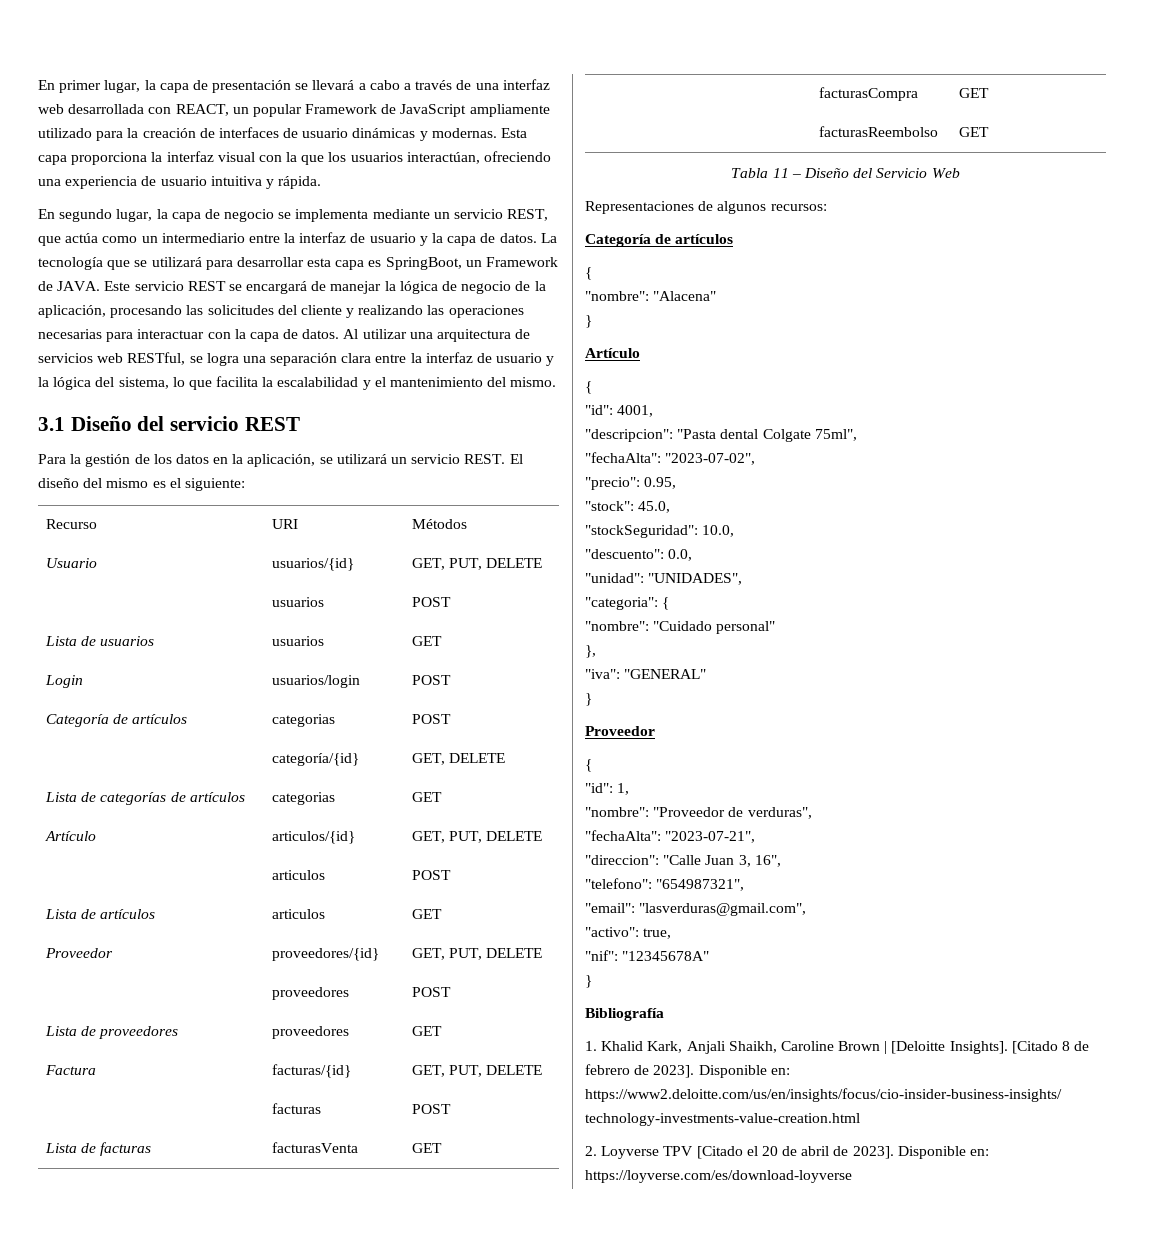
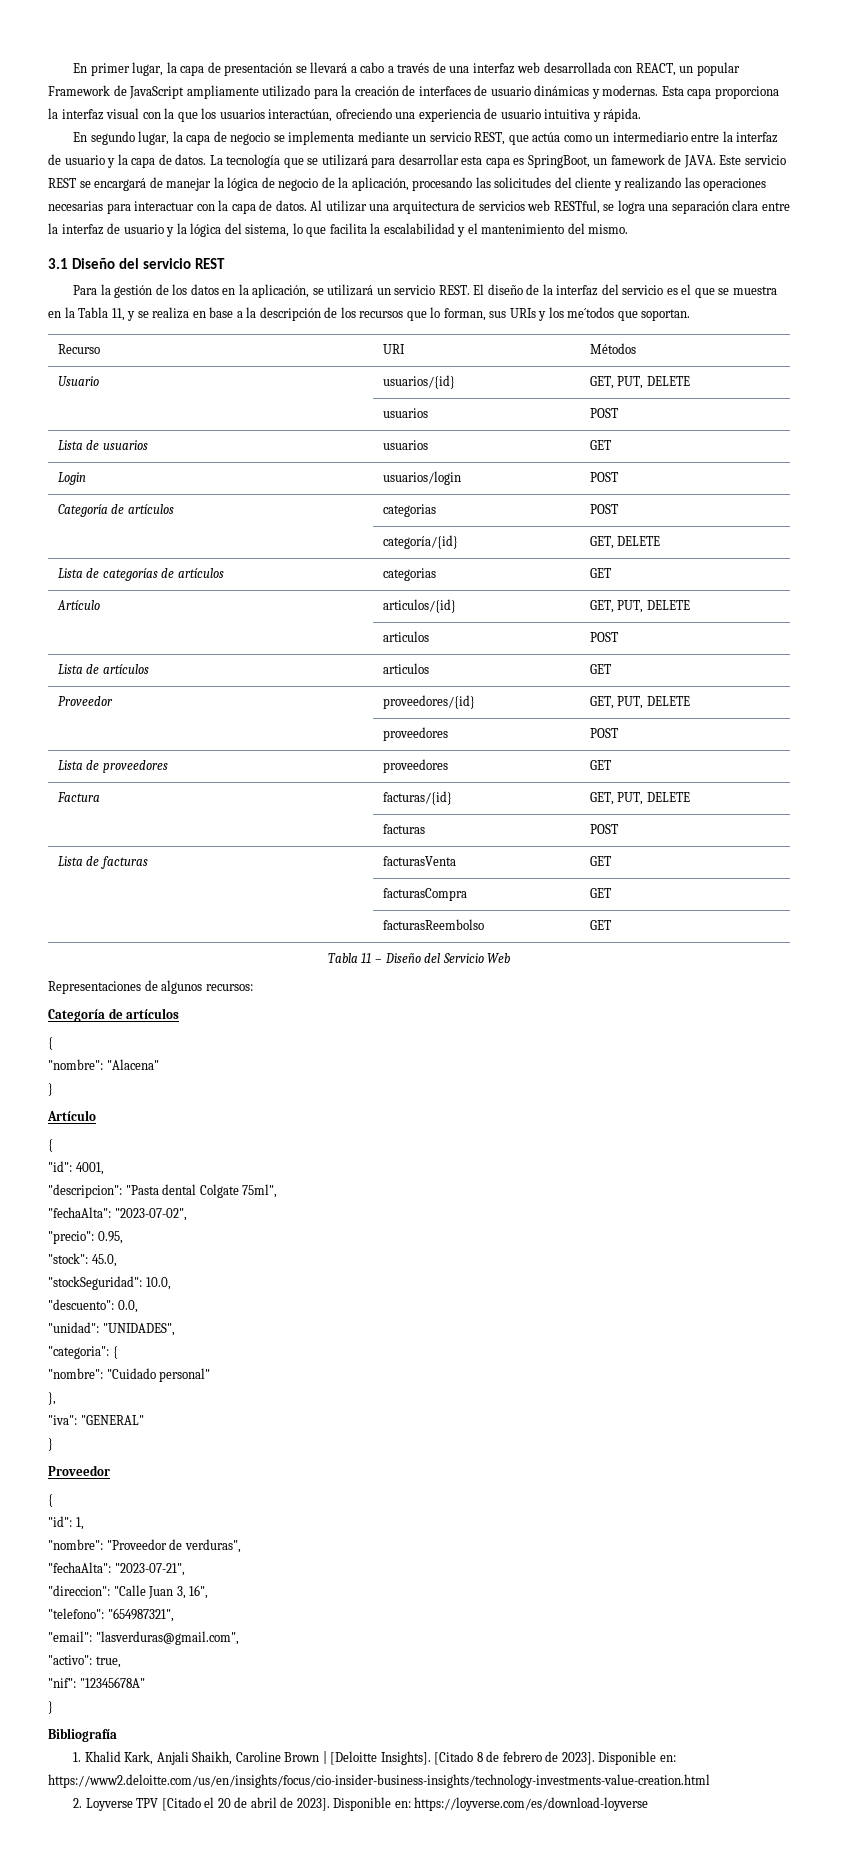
- La tecnología que se utilizará para desarrollar esta capa es SpringBoot, un Framework de JAVA.
+ La tecnología que se utilizará para desarrollar esta capa es SpringBoot, un famework de JAVA.
- El diseño del mismo es el siguiente:
+ El diseño de la interfaz del servicio es el que se muestra en la Tabla 11, y se realiza en base a la descripción de los recursos que lo forman, sus URIs y los me´todos que soportan.

